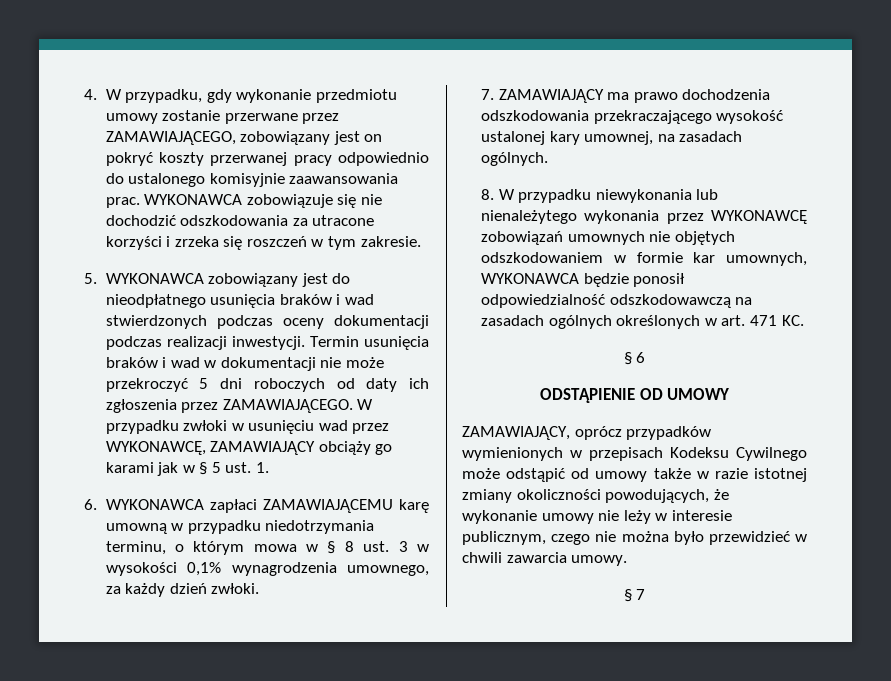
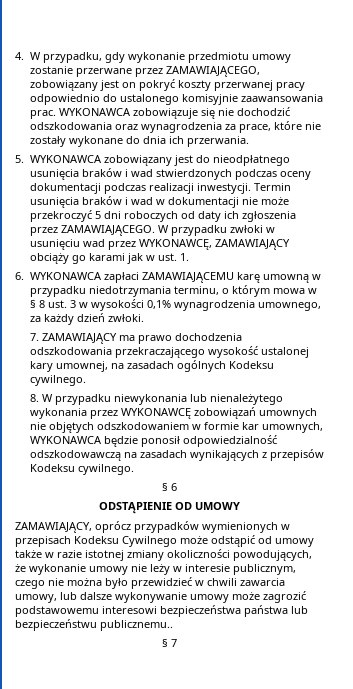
- WYKONAWCA zobowiązuje się nie dochodzić odszkodowania za utracone korzyści i zrzeka się roszczeń w tym zakresie.
+ WYKONAWCA zobowiązuje się nie dochodzić odszkodowania oraz wynagrodzenia za prace, które nie zostały wykonane do dnia ich przerwania.
- W przypadku zwłoki w usunięciu wad przez WYKONAWCĘ, ZAMAWIAJĄCY obciąży go karami jak w § 5 ust. 1.
+ W przypadku zwłoki w usunięciu wad przez WYKONAWCĘ, ZAMAWIAJĄCY obciąży go karami jak w ust. 1.
- 7. ZAMAWIAJĄCY ma prawo dochodzenia odszkodowania przekraczającego wysokość ustalonej kary umownej, na zasadach ogólnych.
+ 7. ZAMAWIAJĄCY ma prawo dochodzenia odszkodowania przekraczającego wysokość ustalonej kary umownej, na zasadach ogólnych Kodeksu cywilnego.
- 8. W przypadku niewykonania lub nienależytego wykonania przez WYKONAWCĘ zobowiązań umownych nie objętych odszkodowaniem w formie kar umownych, WYKONAWCA będzie ponosił odpowiedzialność odszkodowawczą na zasadach ogólnych określonych w art. 471 KC.
+ 8. W przypadku niewykonania lub nienależytego wykonania przez WYKONAWCĘ zobowiązań umownych nie objętych odszkodowaniem w formie kar umownych, WYKONAWCA będzie ponosił odpowiedzialność odszkodowawczą na zasadach wynikających z przepisów Kodeksu cywilnego.
- ZAMAWIAJĄCY, oprócz przypadków wymienionych w przepisach Kodeksu Cywilnego może odstąpić od umowy także w razie istotnej zmiany okoliczności powodujących, że wykonanie umowy nie leży w interesie publicznym, czego nie można było przewidzieć w chwili zawarcia umowy.
+ ZAMAWIAJĄCY, oprócz przypadków wymienionych w przepisach Kodeksu Cywilnego może odstąpić od umowy także w razie istotnej zmiany okoliczności powodujących, że wykonanie umowy nie leży w interesie publicznym, czego nie można było przewidzieć w chwili zawarcia umowy, lub dalsze wykonywanie umowy może zagrozić podstawowemu interesowi bezpieczeństwa państwa lub bezpieczeństwu publicznemu..

